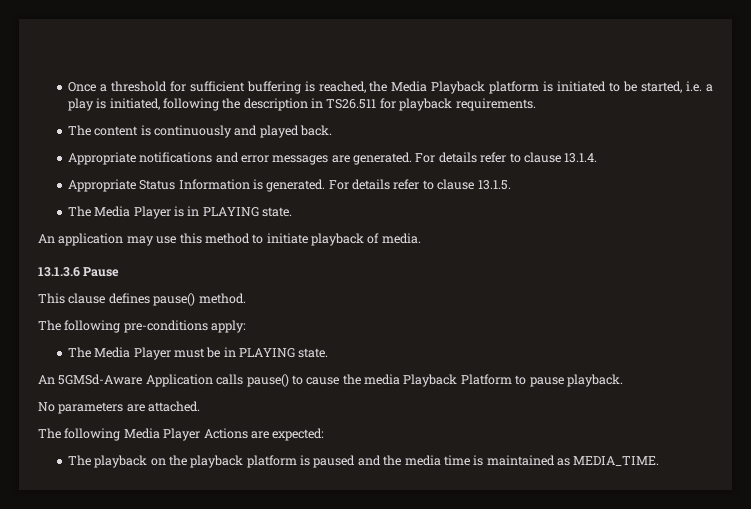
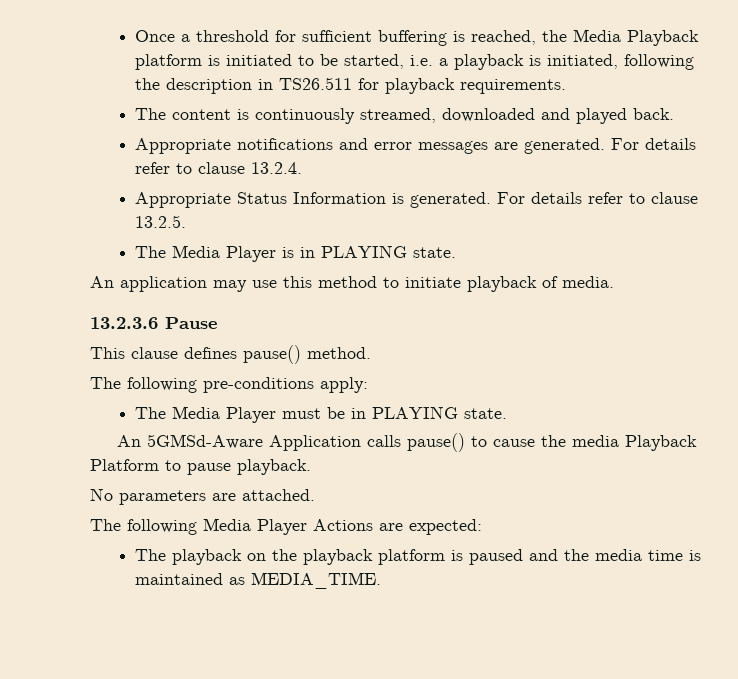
- Once a threshold for sufficient buffering is reached, the Media Playback platform is initiated to be started, i.e. a play is initiated, following the description in TS26.511 for playback requirements.
+ Once a threshold for sufficient buffering is reached, the Media Playback platform is initiated to be started, i.e. a playback is initiated, following the description in TS26.511 for playback requirements.
- The content is continuously and played back.
+ The content is continuously streamed, downloaded and played back.
- For details refer to clause 13.1.4.
+ For details refer to clause 13.2.4.
- For details refer to clause 13.1.5.
+ For details refer to clause 13.2.5.
- 13.1.3.6 Pause
+ 13.2.3.6 Pause

